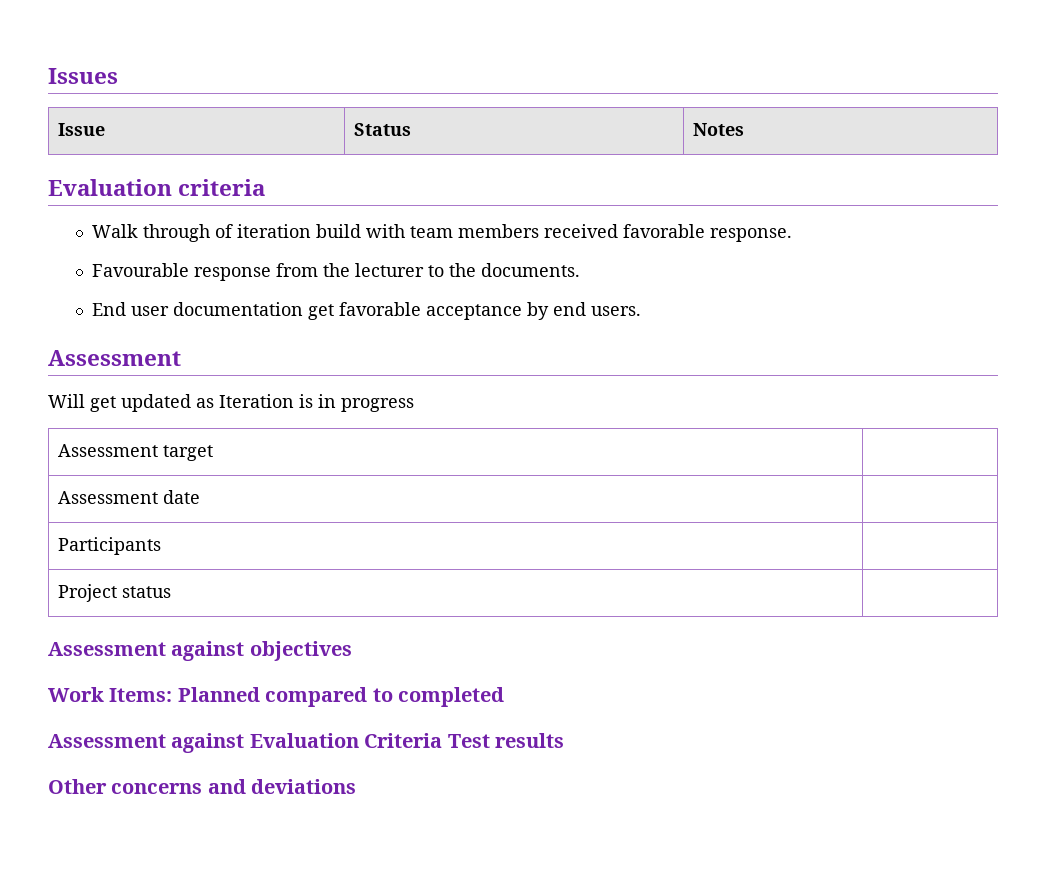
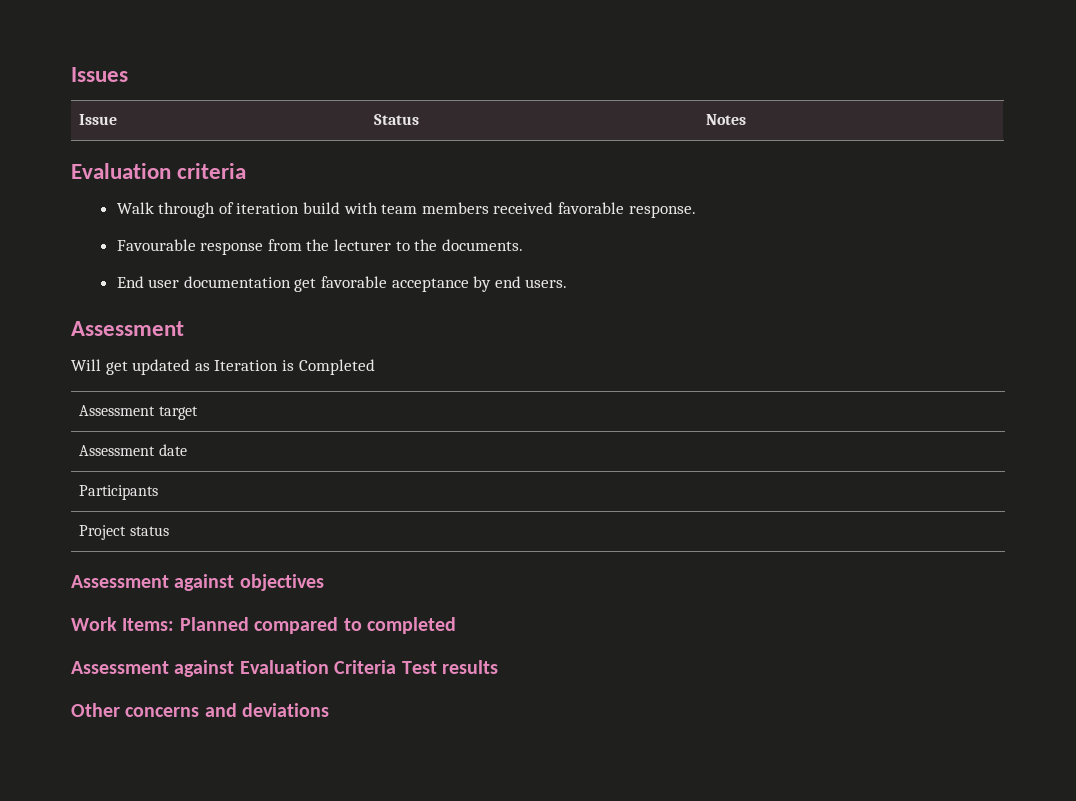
- Will get updated as Iteration is in progress
+ Will get updated as Iteration is Completed

